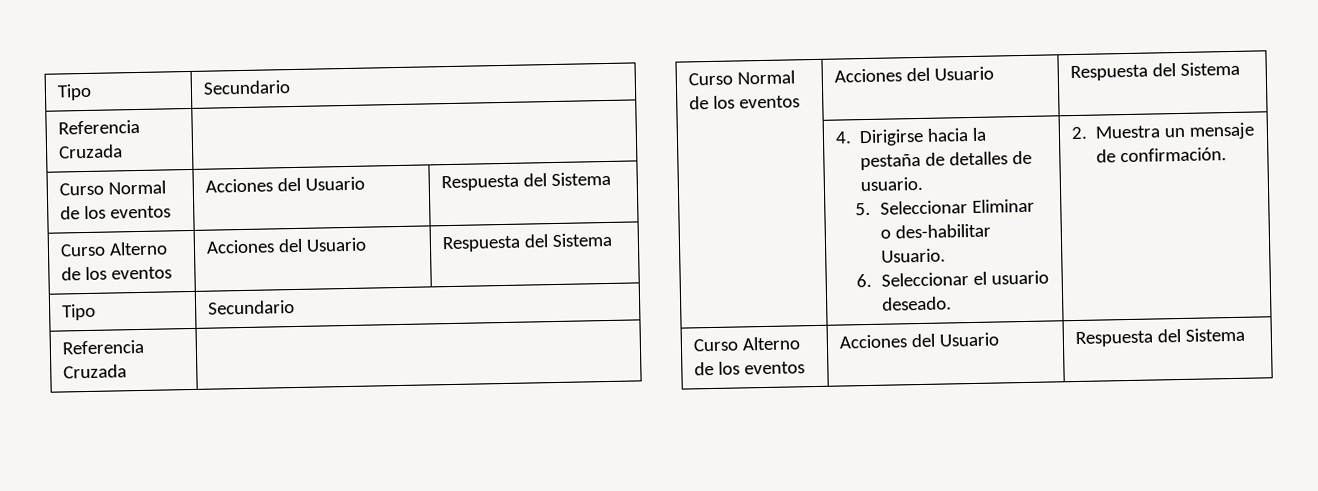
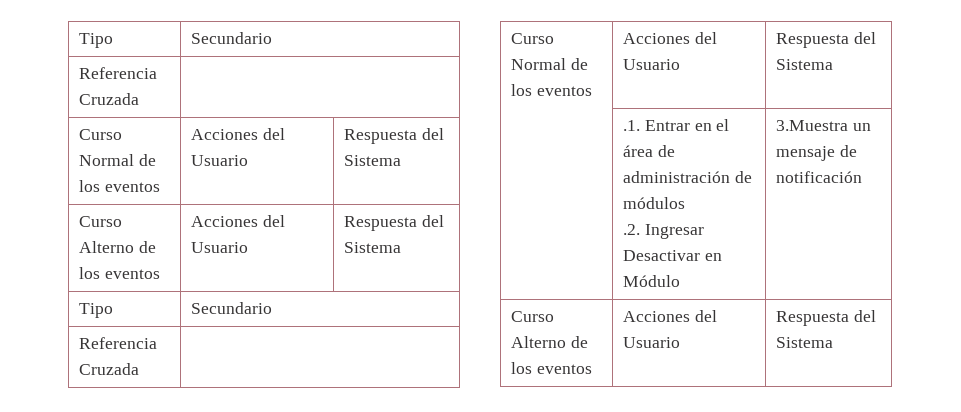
- | 4. Dirigirse hacia la pestaña de detalles de usuario.
- 5. Seleccionar Eliminar o des-habilitar Usuario.
- 6. Seleccionar el usuario deseado. | 2. Muestra un mensaje de confirmación.
+ | .1. Entrar en el área de administración de módulos
+ .2. Ingresar Desactivar en Módulo | 3.Muestra un mensaje de notificación

